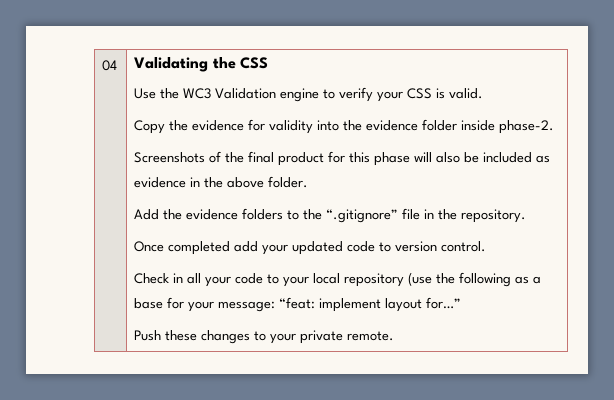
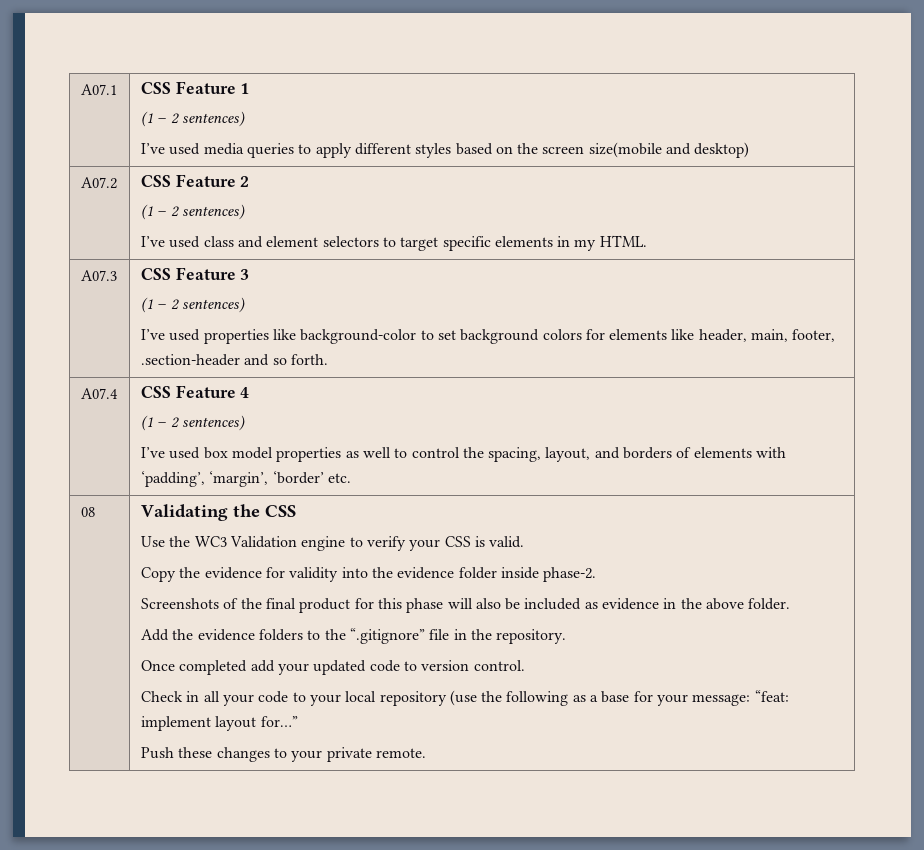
- 04
+ A07.1 | CSS Feature 1
+ (1 – 2 sentences)
+ I’ve used media queries to apply different styles based on the screen size(mobile and desktop)
+ A07.2 | CSS Feature 2
+ (1 – 2 sentences)
+ I’ve used class and element selectors to target specific elements in my HTML.
+ A07.3 | CSS Feature 3
+ (1 – 2 sentences)
+ I’ve used properties like background-color to set background colors for elements like header, main, footer, .section-header and so forth.
+ A07.4 | CSS Feature 4
+ (1 – 2 sentences)
+ I’ve used box model properties as well to control the spacing, layout, and borders of elements with ‘padding’, ‘margin’, ‘border’ etc.
+ 08

